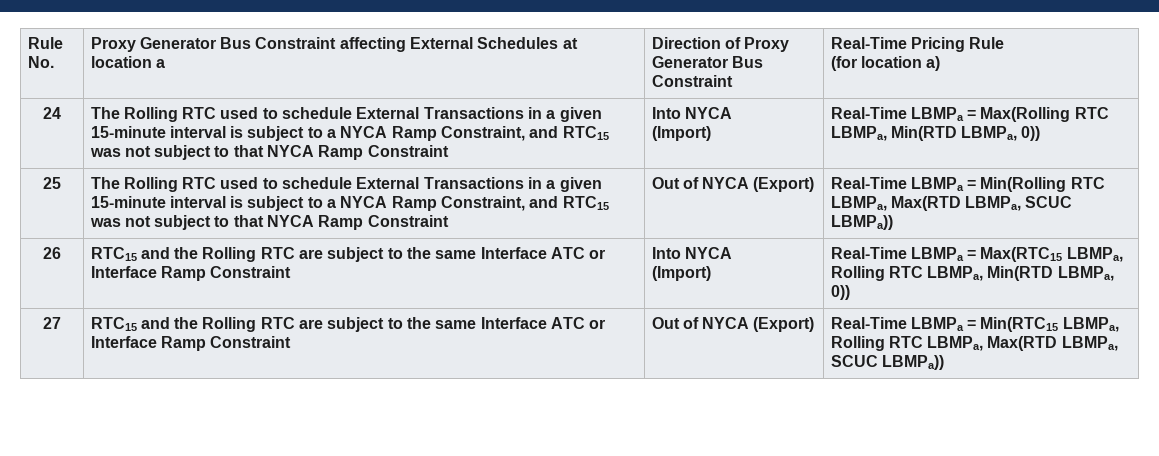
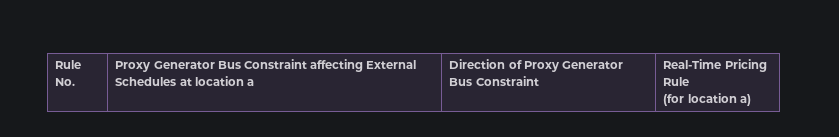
- 24 | The Rolling RTC used to schedule External Transactions in a given 15-minute interval is subject to a NYCA Ramp Constraint, and RTC15 was not subject to that NYCA Ramp Constraint | Into NYCA
- (Import) | Real-Time LBMPa = Max(Rolling RTC LBMPa, Min(RTD LBMPa, 0))
- 25 | The Rolling RTC used to schedule External Transactions in a given 15-minute interval is subject to a NYCA Ramp Constraint, and RTC15 was not subject to that NYCA Ramp Constraint | Out of NYCA (Export) | Real-Time LBMPa = Min(Rolling RTC LBMPa, Max(RTD LBMPa, SCUC LBMPa))
- 26 | RTC15 and the Rolling RTC are subject to the same Interface ATC or Interface Ramp Constraint | Into NYCA
- (Import) | Real-Time LBMPa = Max(RTC15 LBMPa, Rolling RTC LBMPa, Min(RTD LBMPa, 0))
- 27 | RTC15 and the Rolling RTC are subject to the same Interface ATC or Interface Ramp Constraint | Out of NYCA (Export) | Real-Time LBMPa = Min(RTC15 LBMPa, Rolling RTC LBMPa, Max(RTD LBMPa, SCUC LBMPa))

